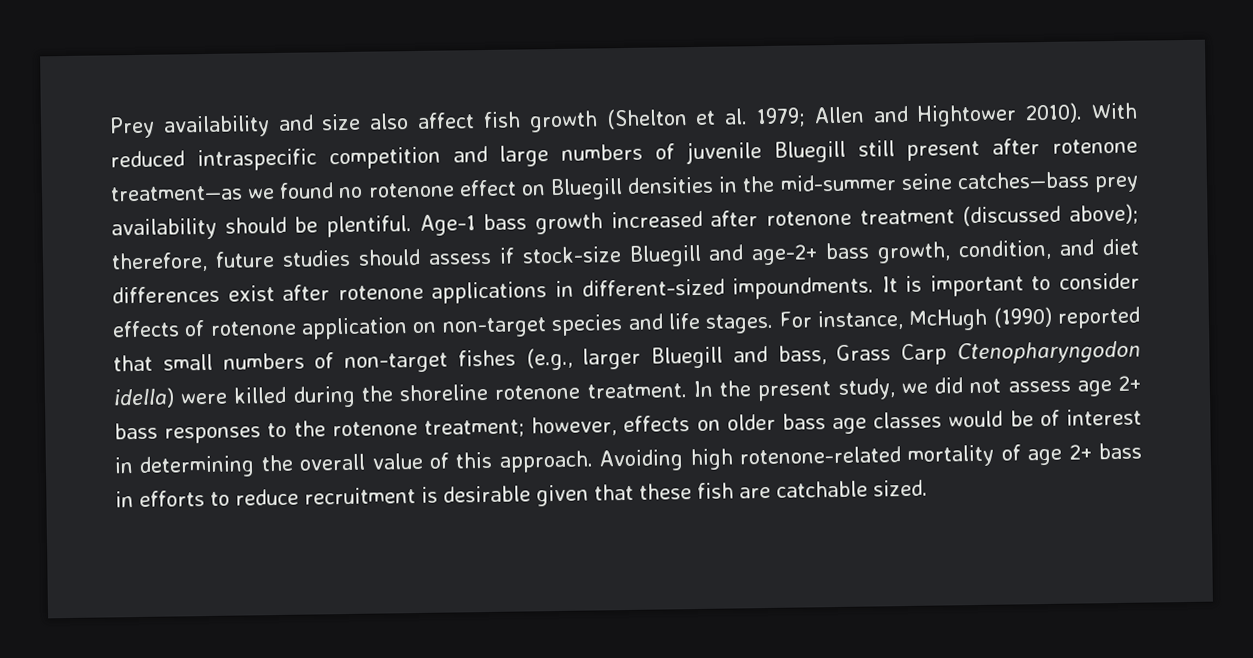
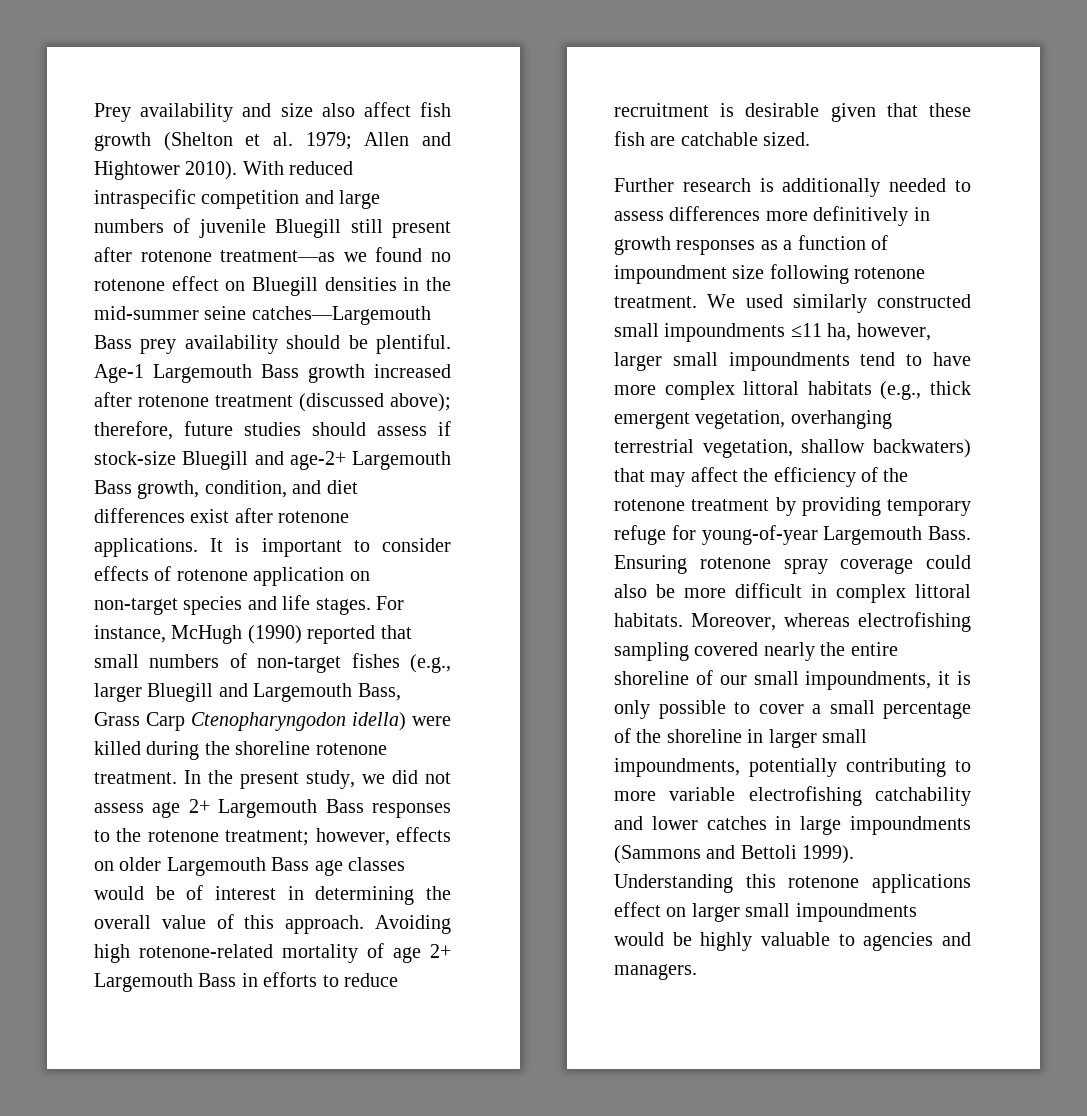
- With reduced intraspecific competition and large numbers of juvenile Bluegill still present after rotenone treatment—as we found no rotenone effect on Bluegill densities in the mid-summer seine catches—bass prey availability should be plentiful.
+ With reduced intraspecific competition and large numbers of juvenile Bluegill still present after rotenone treatment—as we found no rotenone effect on Bluegill densities in the mid-summer seine catches—Largemouth Bass prey availability should be plentiful.
- Age-1 bass growth increased after rotenone treatment (discussed above); therefore, future studies should assess if stock-size Bluegill and age-2+ bass growth, condition, and diet differences exist after rotenone applications in different-sized impoundments.
+ Age-1 Largemouth Bass growth increased after rotenone treatment (discussed above); therefore, future studies should assess if stock-size Bluegill and age-2+ Largemouth Bass growth, condition, and diet differences exist after rotenone applications.
- For instance, McHugh (1990) reported that small numbers of non-target fishes (e.g., larger Bluegill and bass, Grass Carp Ctenopharyngodon idella) were killed during the shoreline rotenone treatment.
+ For instance, McHugh (1990) reported that small numbers of non-target fishes (e.g., larger Bluegill and Largemouth Bass, Grass Carp Ctenopharyngodon idella) were killed during the shoreline rotenone treatment.
- In the present study, we did not assess age 2+ bass responses to the rotenone treatment; however, effects on older bass age classes would be of interest in determining the overall value of this approach.
+ In the present study, we did not assess age 2+ Largemouth Bass responses to the rotenone treatment; however, effects on older Largemouth Bass age classes would be of interest in determining the overall value of this approach.
- Avoiding high rotenone-related mortality of age 2+ bass in efforts to reduce recruitment is desirable given that these fish are catchable sized.
+ Avoiding high rotenone-related mortality of age 2+ Largemouth Bass in efforts to reduce recruitment is desirable given that these fish are catchable sized.
+ Further research is additionally needed to assess differences more definitively in growth responses as a function of impoundment size following rotenone treatment. We used similarly constructed small impoundments ≤11 ha, however, larger small impoundments tend to have more complex littoral habitats (e.g., thick emergent vegetation, overhanging terrestrial vegetation, shallow backwaters) that may affect the efficiency of the rotenone treatment by providing temporary refuge for young-of-year Largemouth Bass. Ensuring rotenone spray coverage could also be more difficult in complex littoral habitats. Moreover, whereas electrofishing sampling covered nearly the entire shoreline of our small impoundments, it is only possible to cover a small percentage of the shoreline in larger small impoundments, potentially contributing to more variable electrofishing catchability and lower catches in large impoundments (Sammons and Bettoli 1999). Understanding this rotenone applications effect on larger small impoundments would be highly valuable to agencies and managers.

